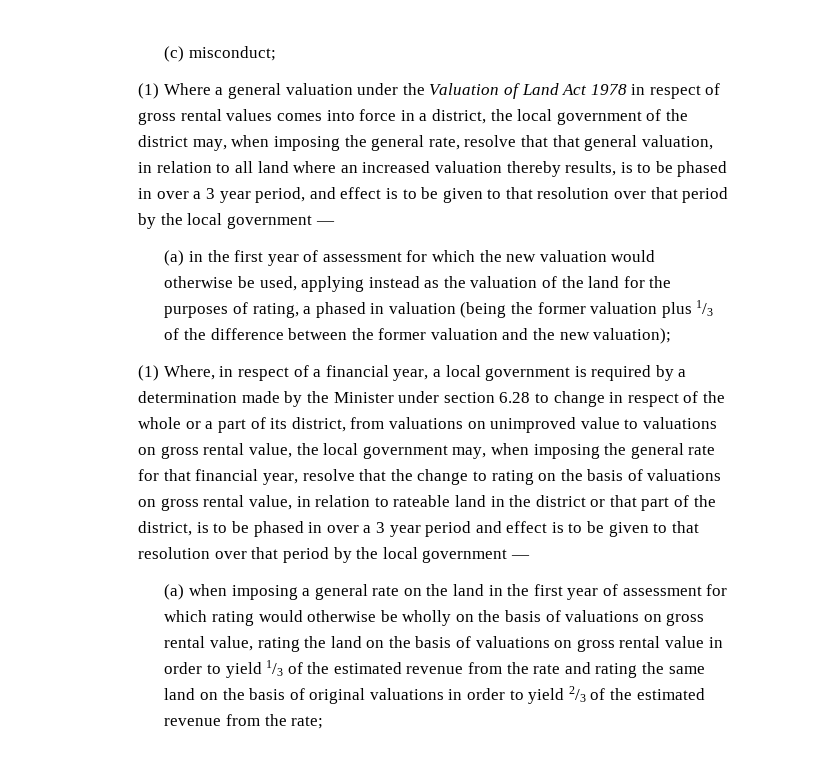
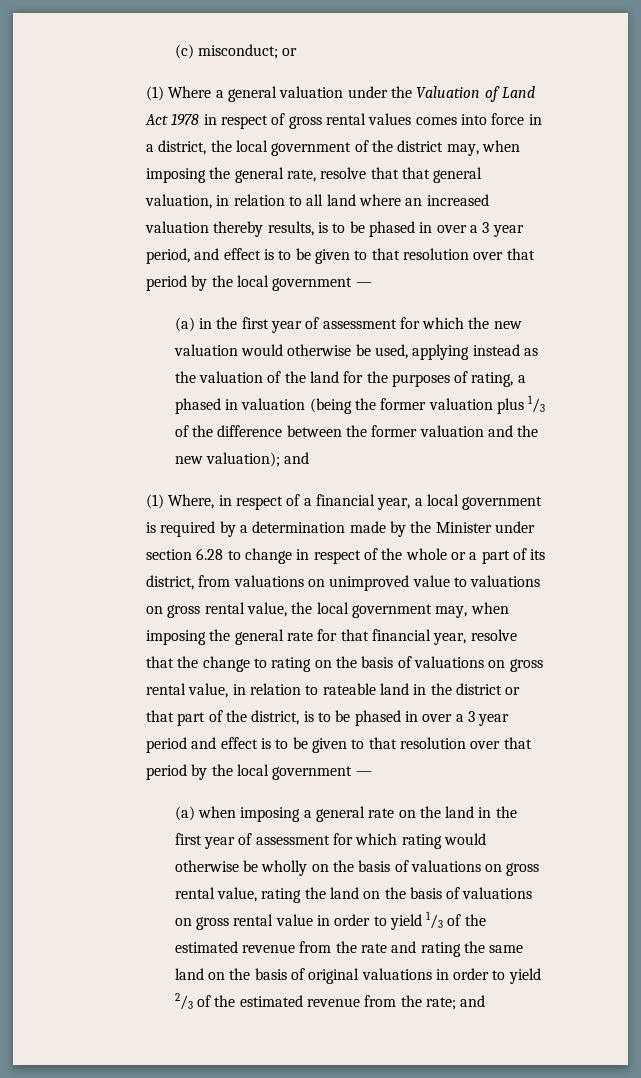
- (c) misconduct;
+ (c) misconduct; or
- (a) in the first year of assessment for which the new valuation would otherwise be used, applying instead as the valuation of the land for the purposes of rating, a phased in valuation (being the former valuation plus 1/3 of the difference between the former valuation and the new valuation);
+ (a) in the first year of assessment for which the new valuation would otherwise be used, applying instead as the valuation of the land for the purposes of rating, a phased in valuation (being the former valuation plus 1/3 of the difference between the former valuation and the new valuation); and
- (a) when imposing a general rate on the land in the first year of assessment for which rating would otherwise be wholly on the basis of valuations on gross rental value, rating the land on the basis of valuations on gross rental value in order to yield 1/3 of the estimated revenue from the rate and rating the same land on the basis of original valuations in order to yield 2/3 of the estimated revenue from the rate;
+ (a) when imposing a general rate on the land in the first year of assessment for which rating would otherwise be wholly on the basis of valuations on gross rental value, rating the land on the basis of valuations on gross rental value in order to yield 1/3 of the estimated revenue from the rate and rating the same land on the basis of original valuations in order to yield 2/3 of the estimated revenue from the rate; and

